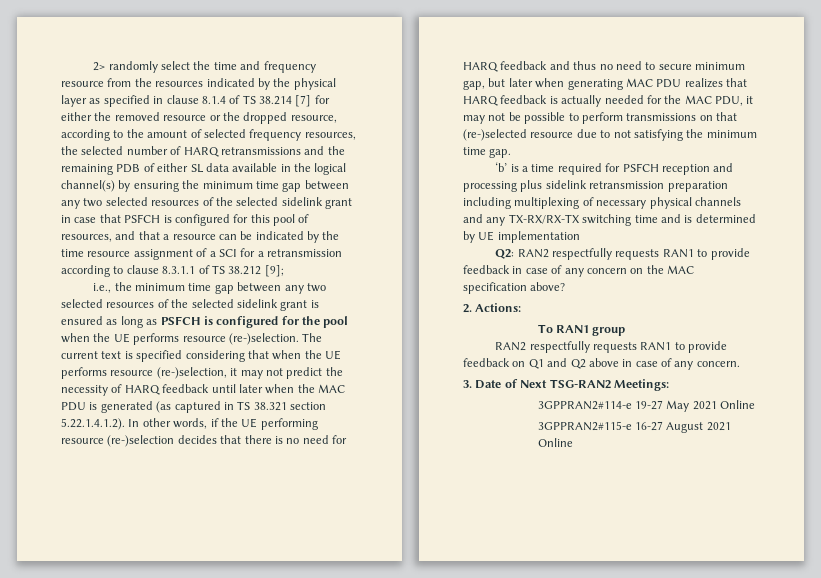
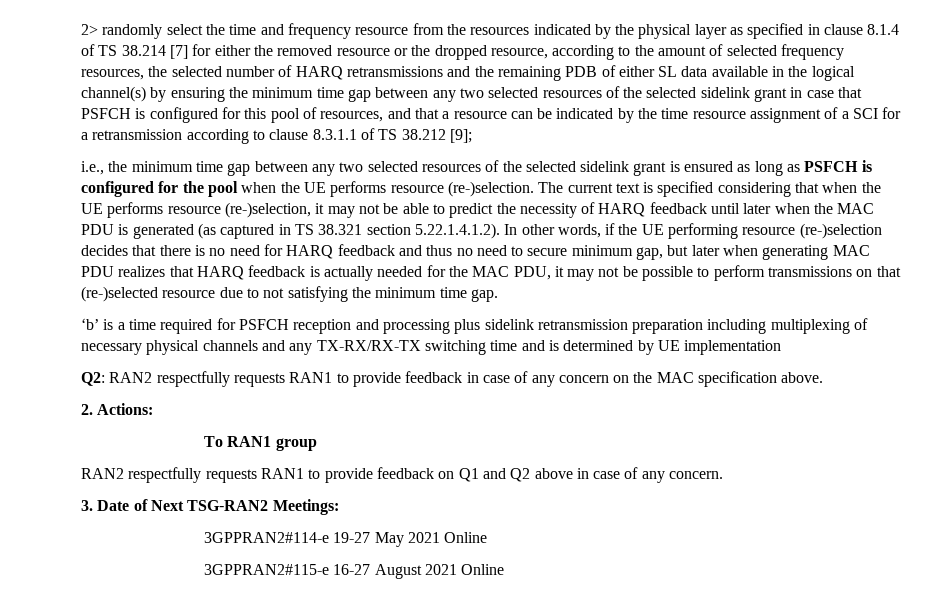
- The current text is specified considering that when the UE performs resource (re-)selection, it may not predict the necessity of HARQ feedback until later when the MAC PDU is generated (as captured in TS 38.321 section 5.22.1.4.1.2). In other words, if the UE performing resource (re-)selection decides that there is no need for HARQ feedback and thus no need to secure minimum gap, but later when generating MAC PDU realizes that HARQ feedback is actually needed for the MAC PDU, it may not be possible to perform transmissions on that (re-)selected resource due to not satisfying the minimum time gap.
+ The current text is specified considering that when the UE performs resource (re-)selection, it may not be able to predict the necessity of HARQ feedback until later when the MAC PDU is generated (as captured in TS 38.321 section 5.22.1.4.1.2). In other words, if the UE performing resource (re-)selection decides that there is no need for HARQ feedback and thus no need to secure minimum gap, but later when generating MAC PDU realizes that HARQ feedback is actually needed for the MAC PDU, it may not be possible to perform transmissions on that (re-)selected resource due to not satisfying the minimum time gap.
- Q2: RAN2 respectfully requests RAN1 to provide feedback in case of any concern on the MAC specification above?
+ Q2: RAN2 respectfully requests RAN1 to provide feedback in case of any concern on the MAC specification above.

